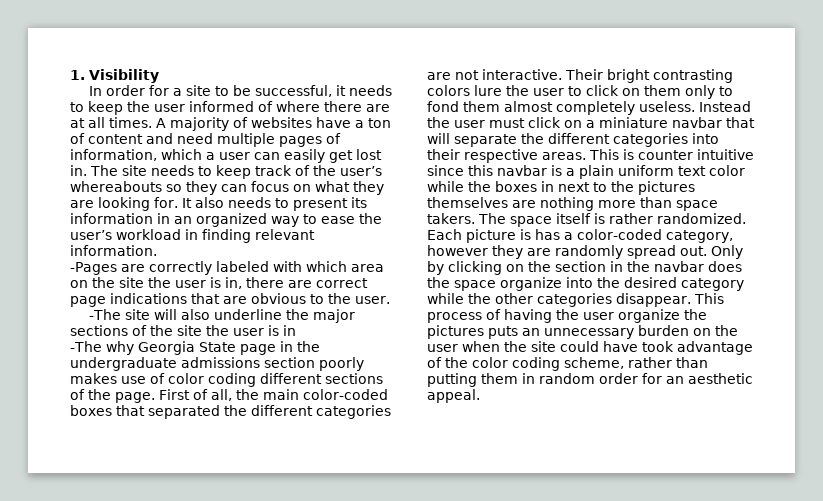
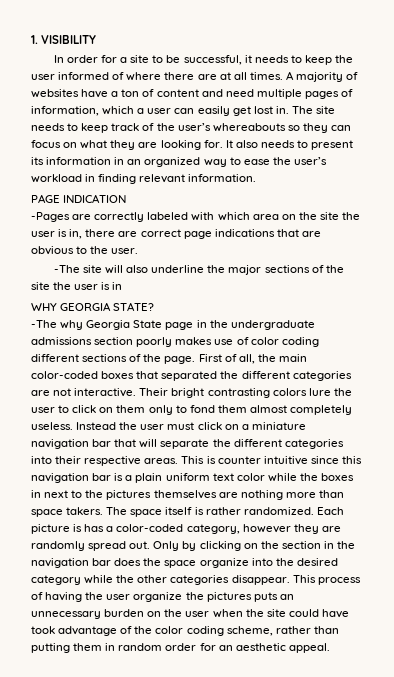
- 1. Visibility
+ 1. VISIBILITY
+ PAGE INDICATION
+ WHY GEORGIA STATE?
- Instead the user must click on a miniature navbar that will separate the different categories into their respective areas.
+ Instead the user must click on a miniature navigation bar that will separate the different categories into their respective areas.
- This is counter intuitive since this navbar is a plain uniform text color while the boxes in next to the pictures themselves are nothing more than space takers.
+ This is counter intuitive since this navigation bar is a plain uniform text color while the boxes in next to the pictures themselves are nothing more than space takers.
- Only by clicking on the section in the navbar does the space organize into the desired category while the other categories disappear.
+ Only by clicking on the section in the navigation bar does the space organize into the desired category while the other categories disappear.

